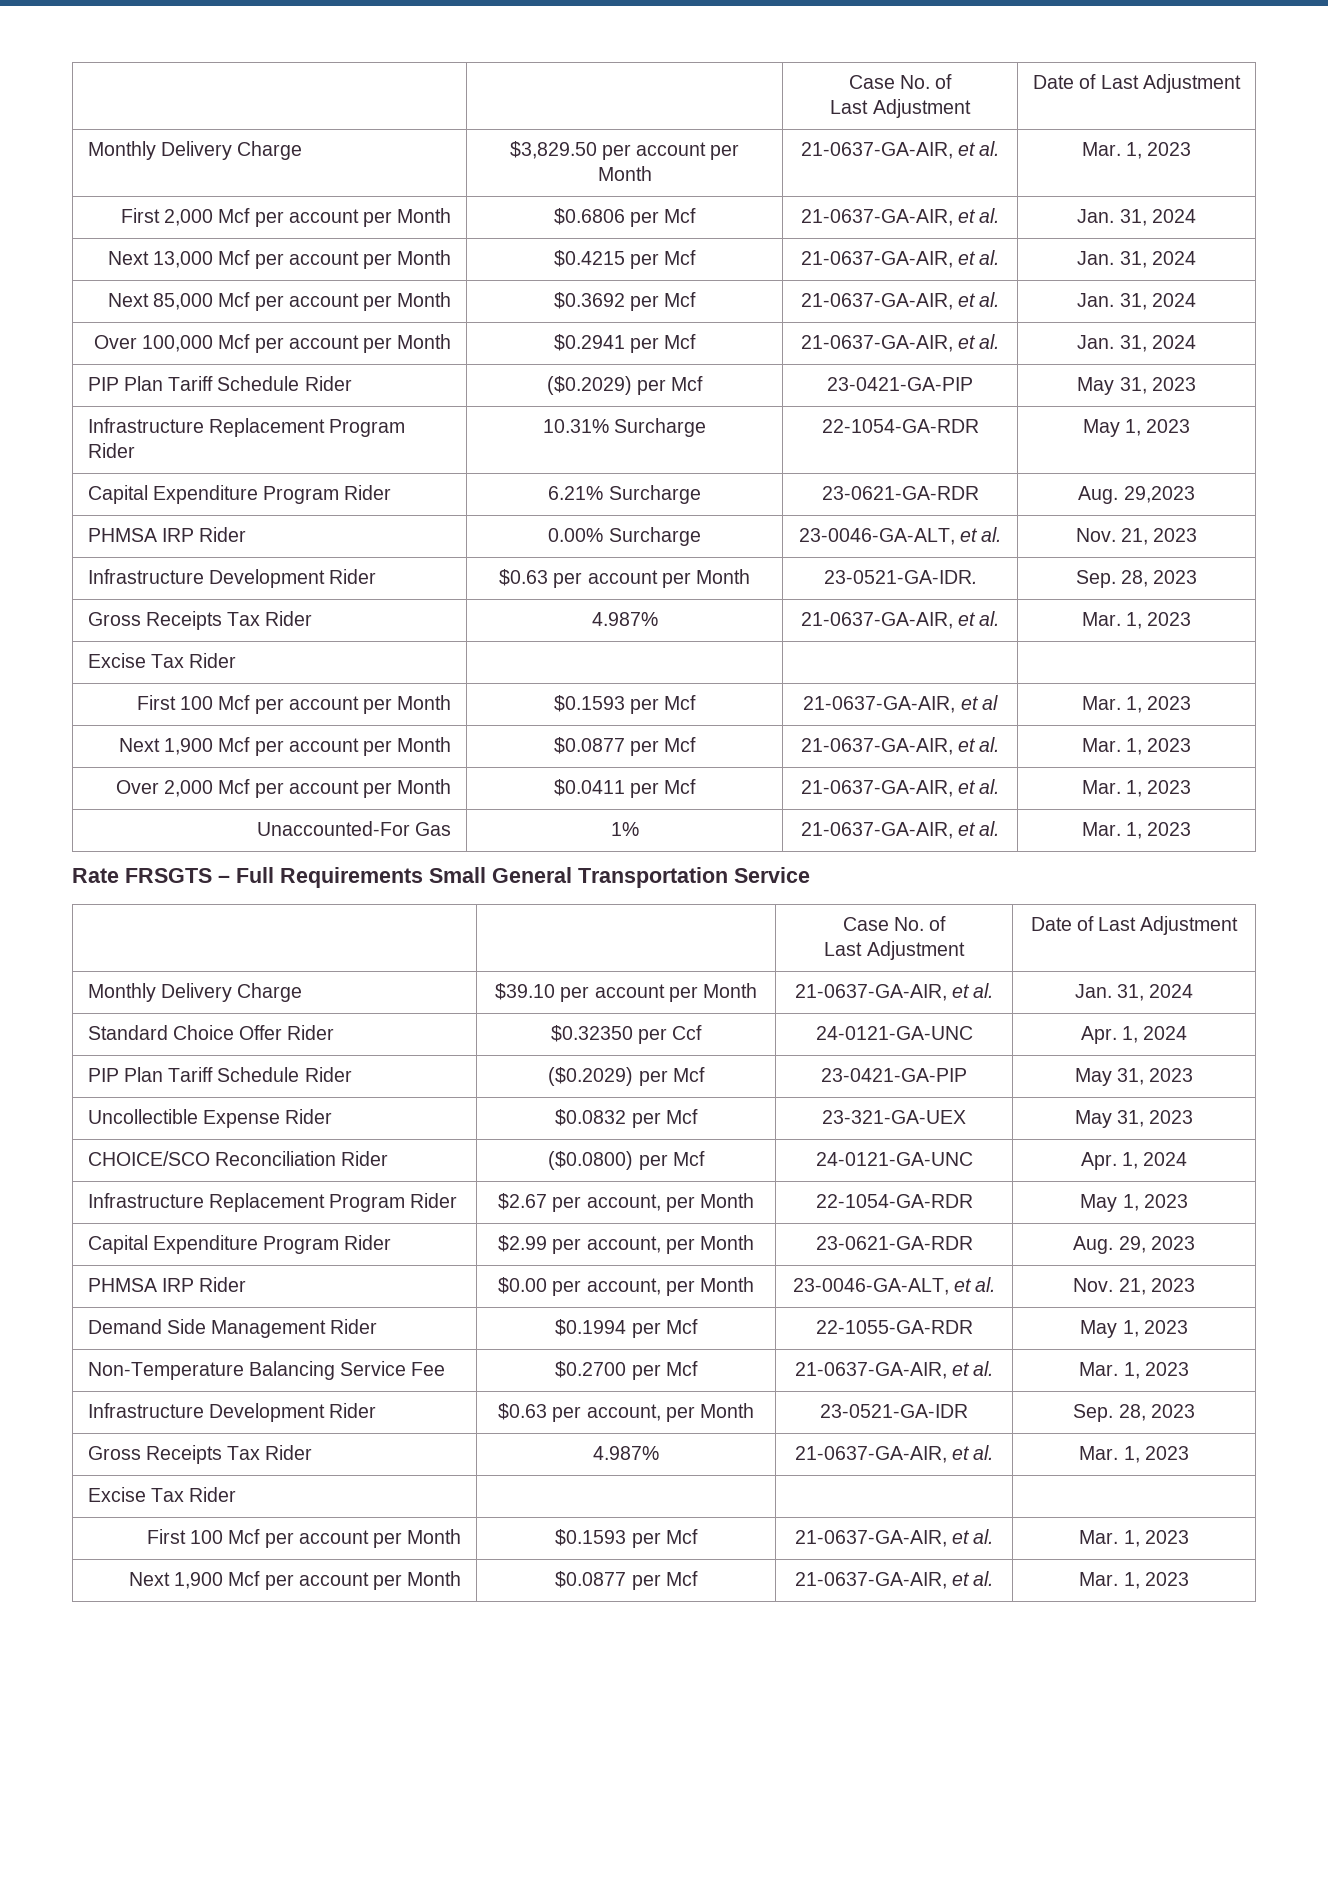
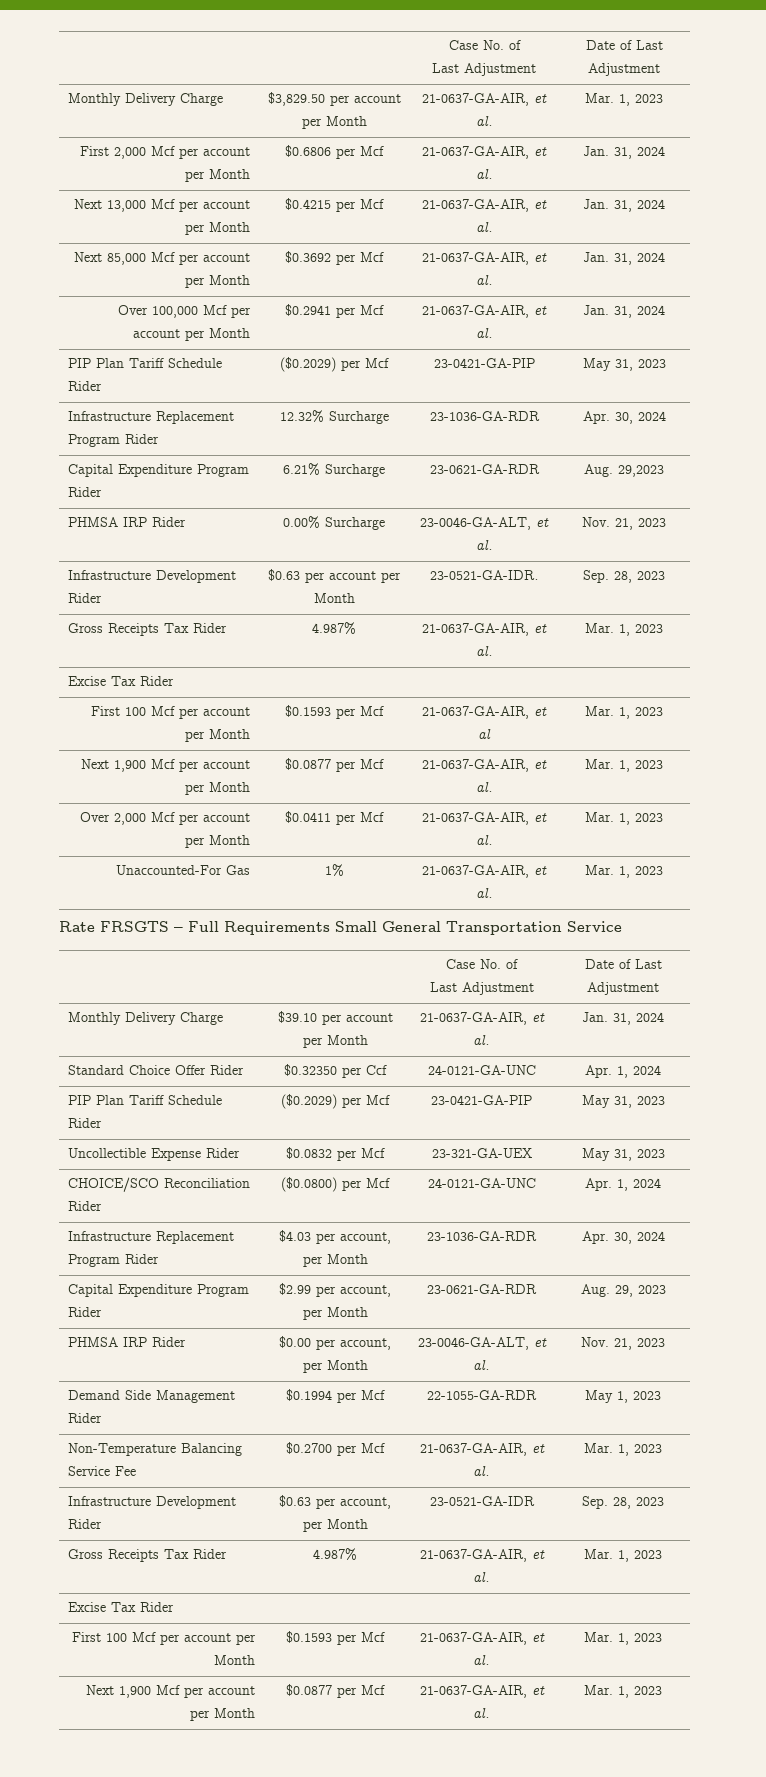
- Infrastructure Replacement Program Rider | 10.31% Surcharge | 22-1054-GA-RDR | May 1, 2023
+ Infrastructure Replacement Program Rider | 12.32% Surcharge | 23-1036-GA-RDR | Apr. 30, 2024
- Infrastructure Replacement Program Rider | $2.67 per account, per Month | 22-1054-GA-RDR | May 1, 2023
+ Infrastructure Replacement Program Rider | $4.03 per account, per Month | 23-1036-GA-RDR | Apr. 30, 2024

